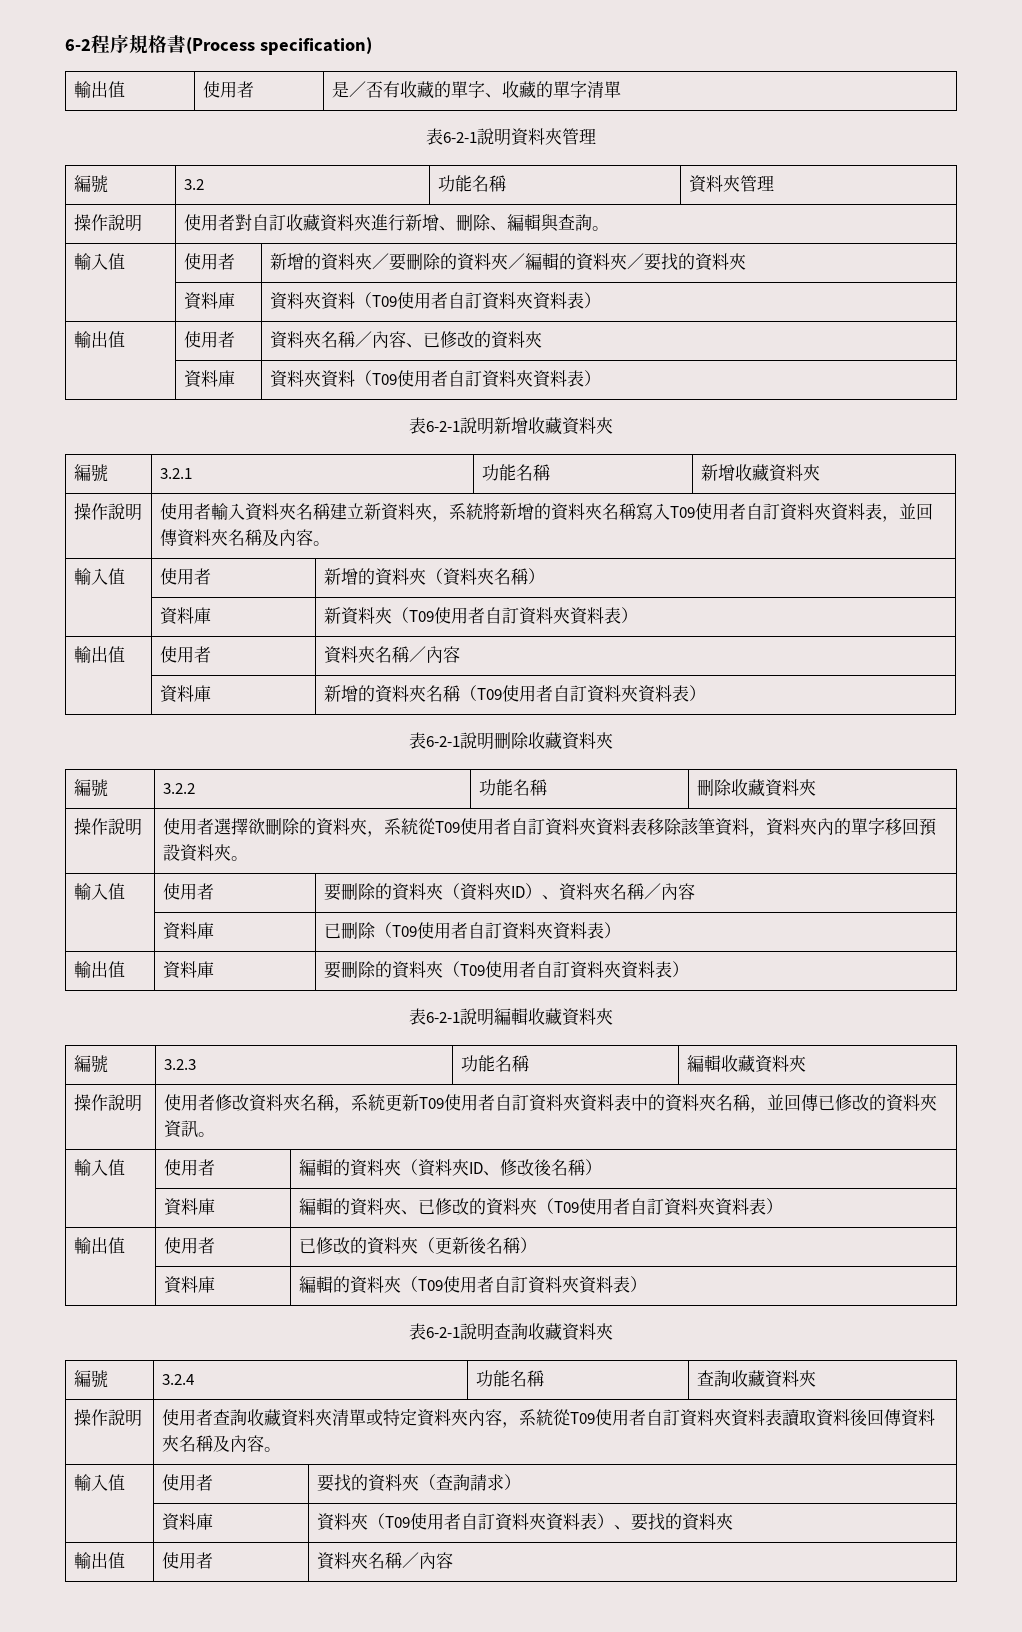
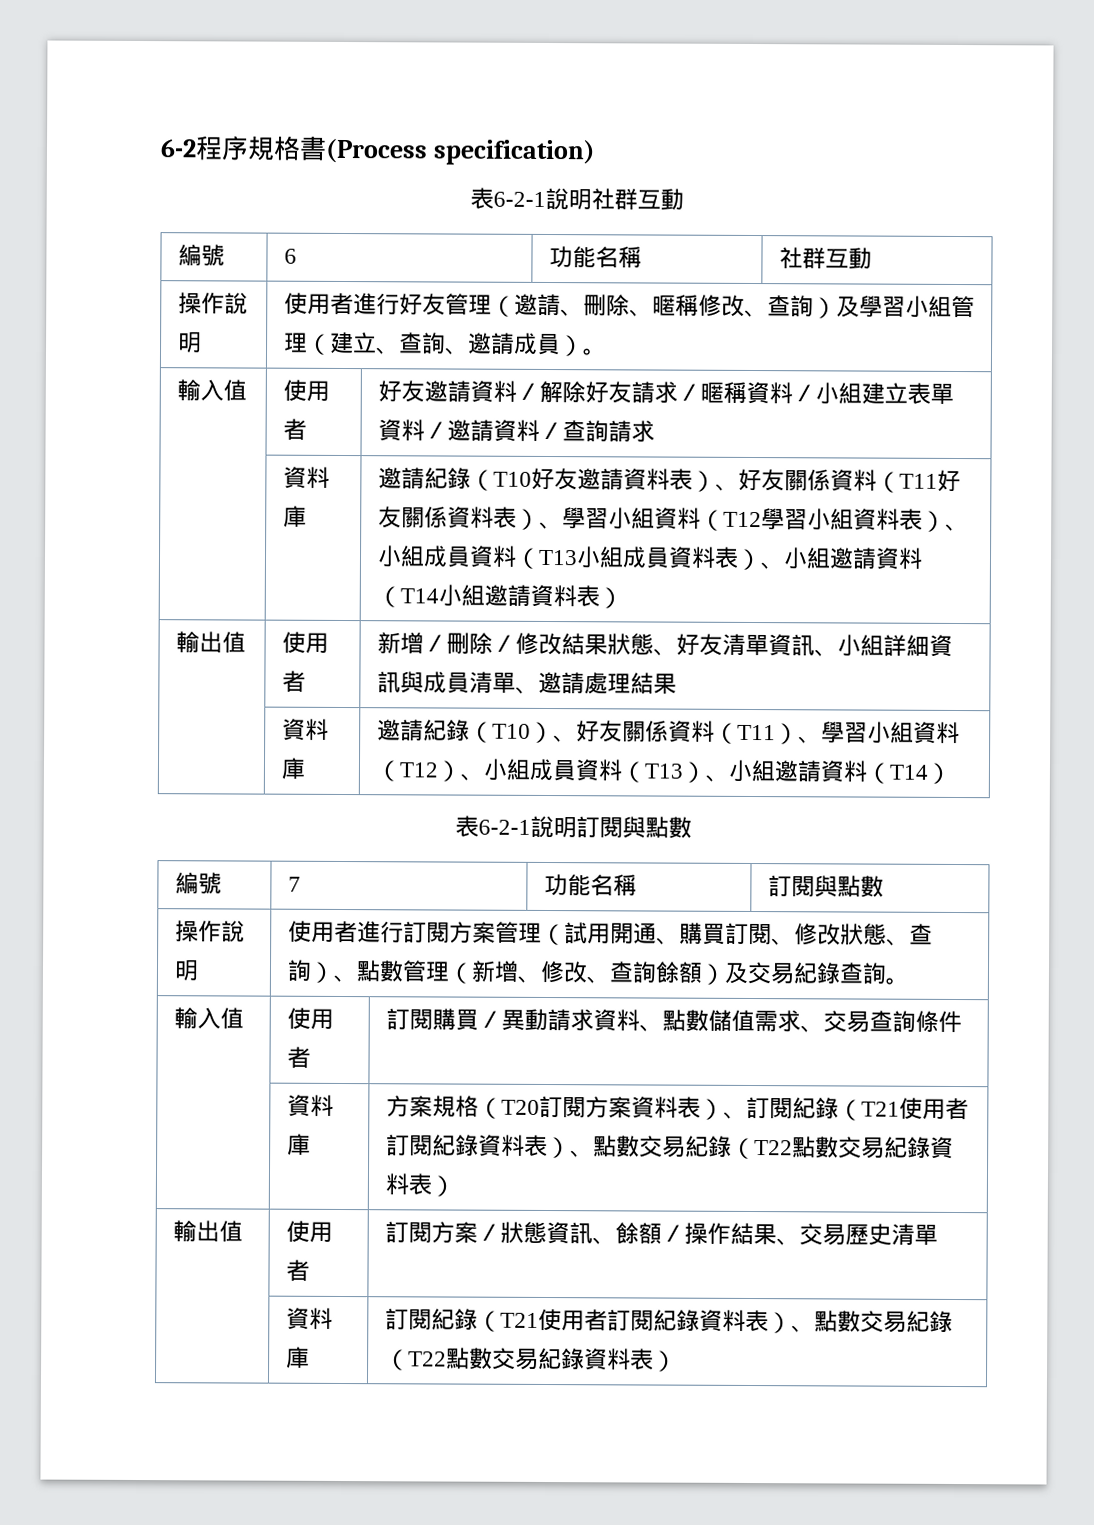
- 輸出值 | 使用者 | 是／否有收藏的單字、收藏的單字清單
- 表6-2-1說明資料夾管理
- 編號 | 3.2 | 功能名稱 | 資料夾管理
- 操作說明 | 使用者對自訂收藏資料夾進行新增、刪除、編輯與查詢。
- 輸入值 | 使用者 | 新增的資料夾／要刪除的資料夾／編輯的資料夾／要找的資料夾
- | 資料庫 | 資料夾資料（T09使用者自訂資料夾資料表）
- 輸出值 | 使用者 | 資料夾名稱／內容、已修改的資料夾
- | 資料庫 | 資料夾資料（T09使用者自訂資料夾資料表）
- 表6-2-1說明新增收藏資料夾
- 編號 | 3.2.1 | 功能名稱 | 新增收藏資料夾
- 操作說明 | 使用者輸入資料夾名稱建立新資料夾，系統將新增的資料夾名稱寫入T09使用者自訂資料夾資料表，並回傳資料夾名稱及內容。
- 輸入值 | 使用者 | 新增的資料夾（資料夾名稱）
- | 資料庫 | 新資料夾（T09使用者自訂資料夾資料表）
- 輸出值 | 使用者 | 資料夾名稱／內容
- | 資料庫 | 新增的資料夾名稱（T09使用者自訂資料夾資料表）
- 表6-2-1說明刪除收藏資料夾
- 編號 | 3.2.2 | 功能名稱 | 刪除收藏資料夾
- 操作說明 | 使用者選擇欲刪除的資料夾，系統從T09使用者自訂資料夾資料表移除該筆資料，資料夾內的單字移回預設資料夾。
- 輸入值 | 使用者 | 要刪除的資料夾（資料夾ID）、資料夾名稱／內容
- | 資料庫 | 已刪除（T09使用者自訂資料夾資料表）
- 輸出值 | 資料庫 | 要刪除的資料夾（T09使用者自訂資料夾資料表）
- 表6-2-1說明編輯收藏資料夾
- 編號 | 3.2.3 | 功能名稱 | 編輯收藏資料夾
- 操作說明 | 使用者修改資料夾名稱，系統更新T09使用者自訂資料夾資料表中的資料夾名稱，並回傳已修改的資料夾資訊。
- 輸入值 | 使用者 | 編輯的資料夾（資料夾ID、修改後名稱）
- | 資料庫 | 編輯的資料夾、已修改的資料夾（T09使用者自訂資料夾資料表）
- 輸出值 | 使用者 | 已修改的資料夾（更新後名稱）
- | 資料庫 | 編輯的資料夾（T09使用者自訂資料夾資料表）
- 表6-2-1說明查詢收藏資料夾
- 編號 | 3.2.4 | 功能名稱 | 查詢收藏資料夾
- 操作說明 | 使用者查詢收藏資料夾清單或特定資料夾內容，系統從T09使用者自訂資料夾資料表讀取資料後回傳資料夾名稱及內容。
- 輸入值 | 使用者 | 要找的資料夾（查詢請求）
- | 資料庫 | 資料夾（T09使用者自訂資料夾資料表）、要找的資料夾
- 輸出值 | 使用者 | 資料夾名稱／內容
+ 表6-2-1說明社群互動
+ 編號 | 6 | 功能名稱 | 社群互動
+ 操作說明 | 使用者進行好友管理（邀請、刪除、暱稱修改、查詢）及學習小組管理（建立、查詢、邀請成員）。
+ 輸入值 | 使用者 | 好友邀請資料／解除好友請求／暱稱資料／小組建立表單資料／邀請資料／查詢請求
+ | 資料庫 | 邀請紀錄（T10好友邀請資料表）、好友關係資料（T11好友關係資料表）、學習小組資料（T12學習小組資料表）、小組成員資料（T13小組成員資料表）、小組邀請資料（T14小組邀請資料表）
+ 輸出值 | 使用者 | 新增／刪除／修改結果狀態、好友清單資訊、小組詳細資訊與成員清單、邀請處理結果
+ | 資料庫 | 邀請紀錄（T10）、好友關係資料（T11）、學習小組資料（T12）、小組成員資料（T13）、小組邀請資料（T14）
+ 表6-2-1說明訂閱與點數
+ 編號 | 7 | 功能名稱 | 訂閱與點數
+ 操作說明 | 使用者進行訂閱方案管理（試用開通、購買訂閱、修改狀態、查詢）、點數管理（新增、修改、查詢餘額）及交易紀錄查詢。
+ 輸入值 | 使用者 | 訂閱購買／異動請求資料、點數儲值需求、交易查詢條件
+ | 資料庫 | 方案規格（T20訂閱方案資料表）、訂閱紀錄（T21使用者訂閱紀錄資料表）、點數交易紀錄（T22點數交易紀錄資料表）
+ 輸出值 | 使用者 | 訂閱方案／狀態資訊、餘額／操作結果、交易歷史清單
+ | 資料庫 | 訂閱紀錄（T21使用者訂閱紀錄資料表）、點數交易紀錄（T22點數交易紀錄資料表）

